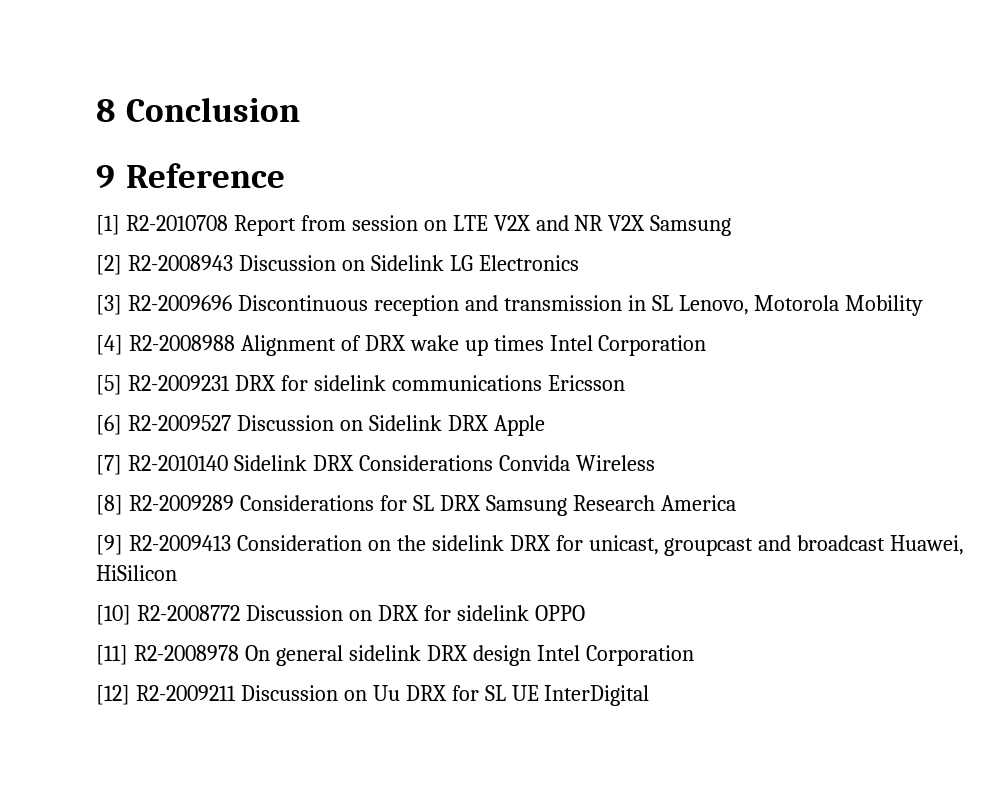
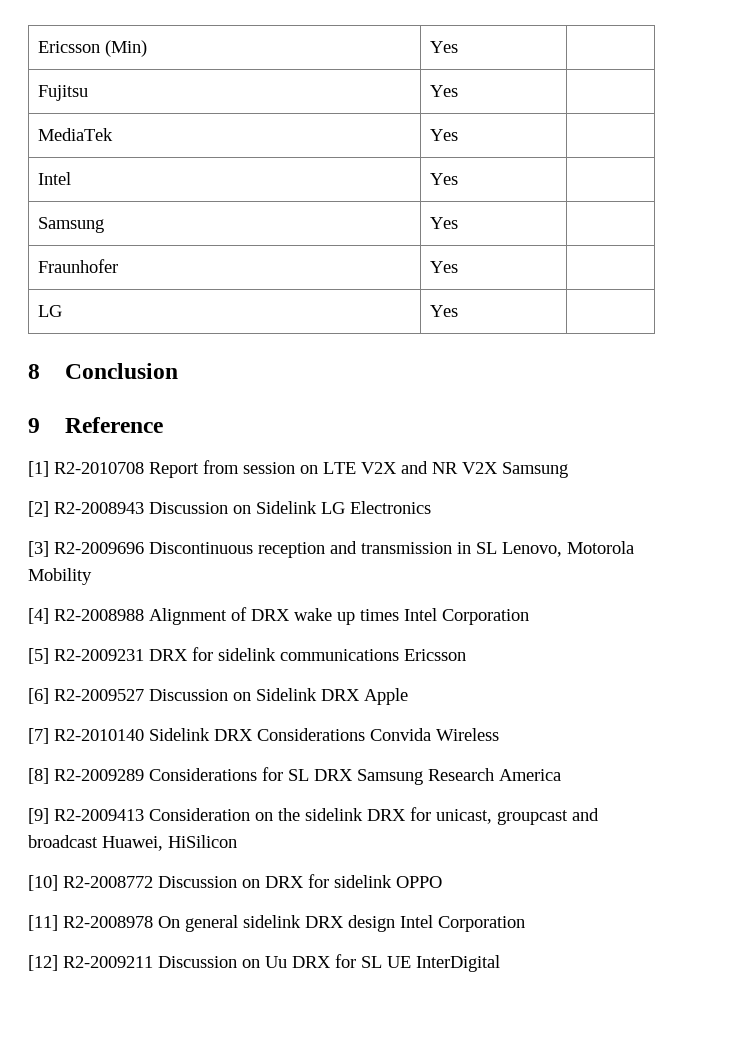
+ Ericsson (Min) | Yes |
+ Fujitsu | Yes |
+ MediaTek | Yes |
+ Intel | Yes |
+ Samsung | Yes |
+ Fraunhofer | Yes |
+ LG | Yes |

